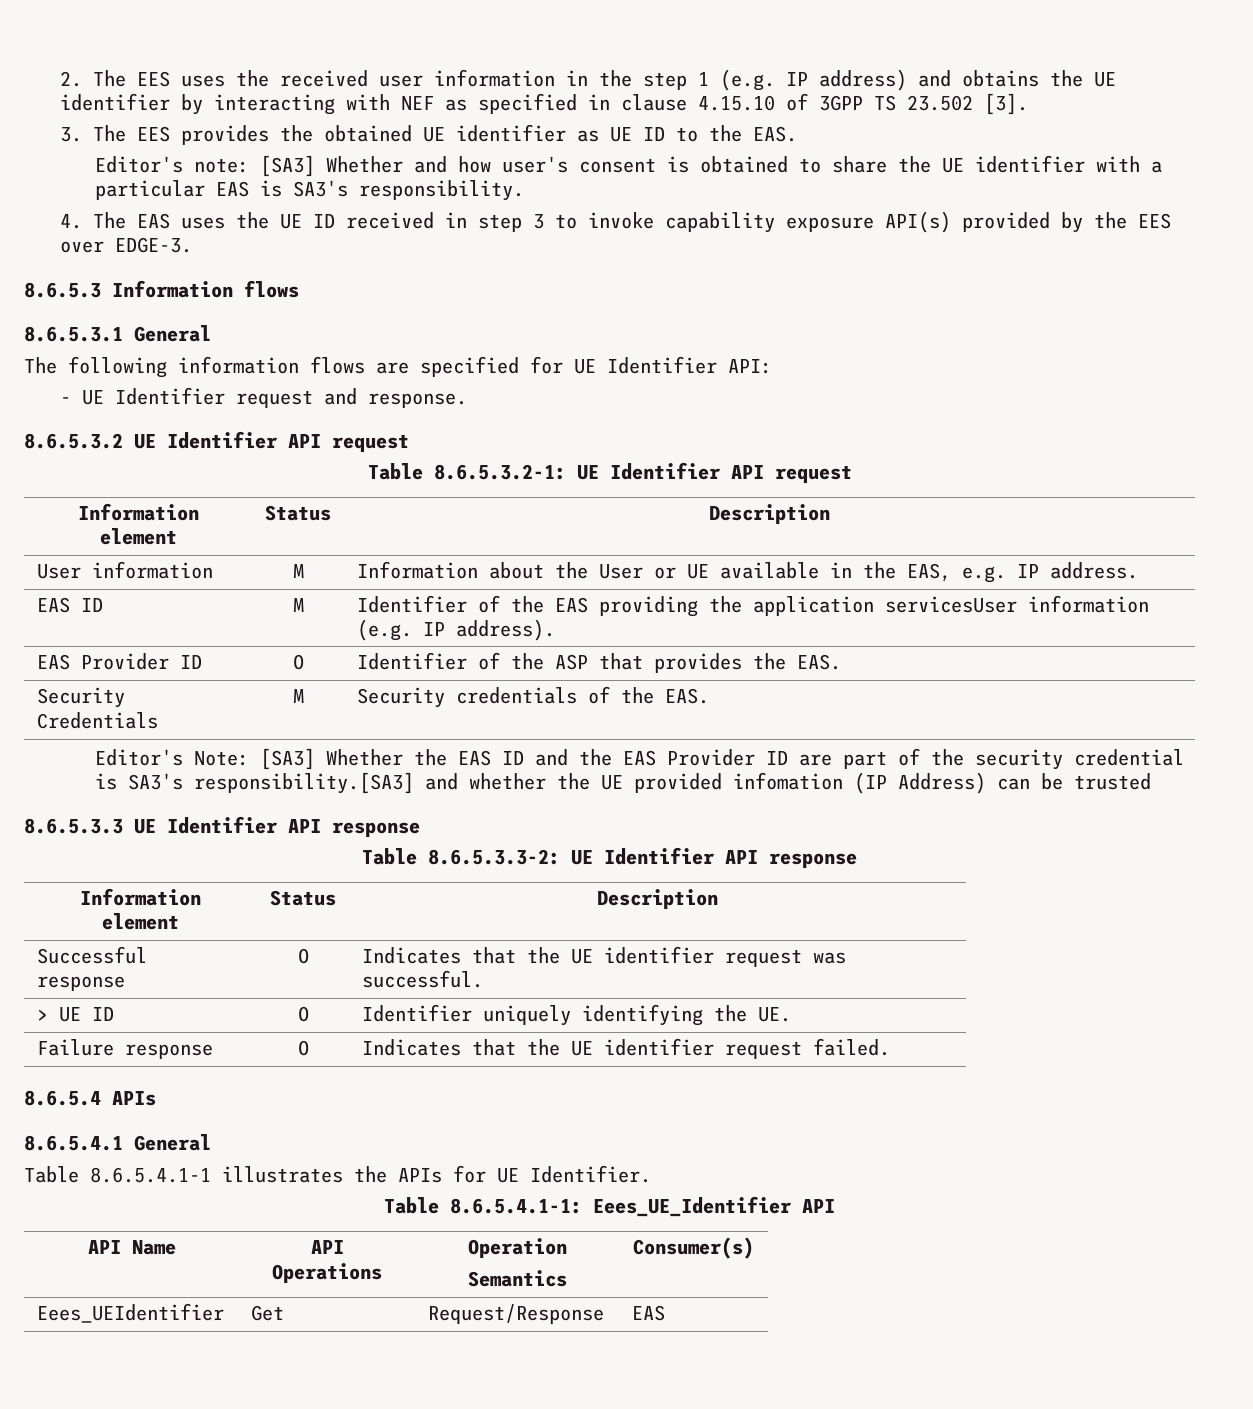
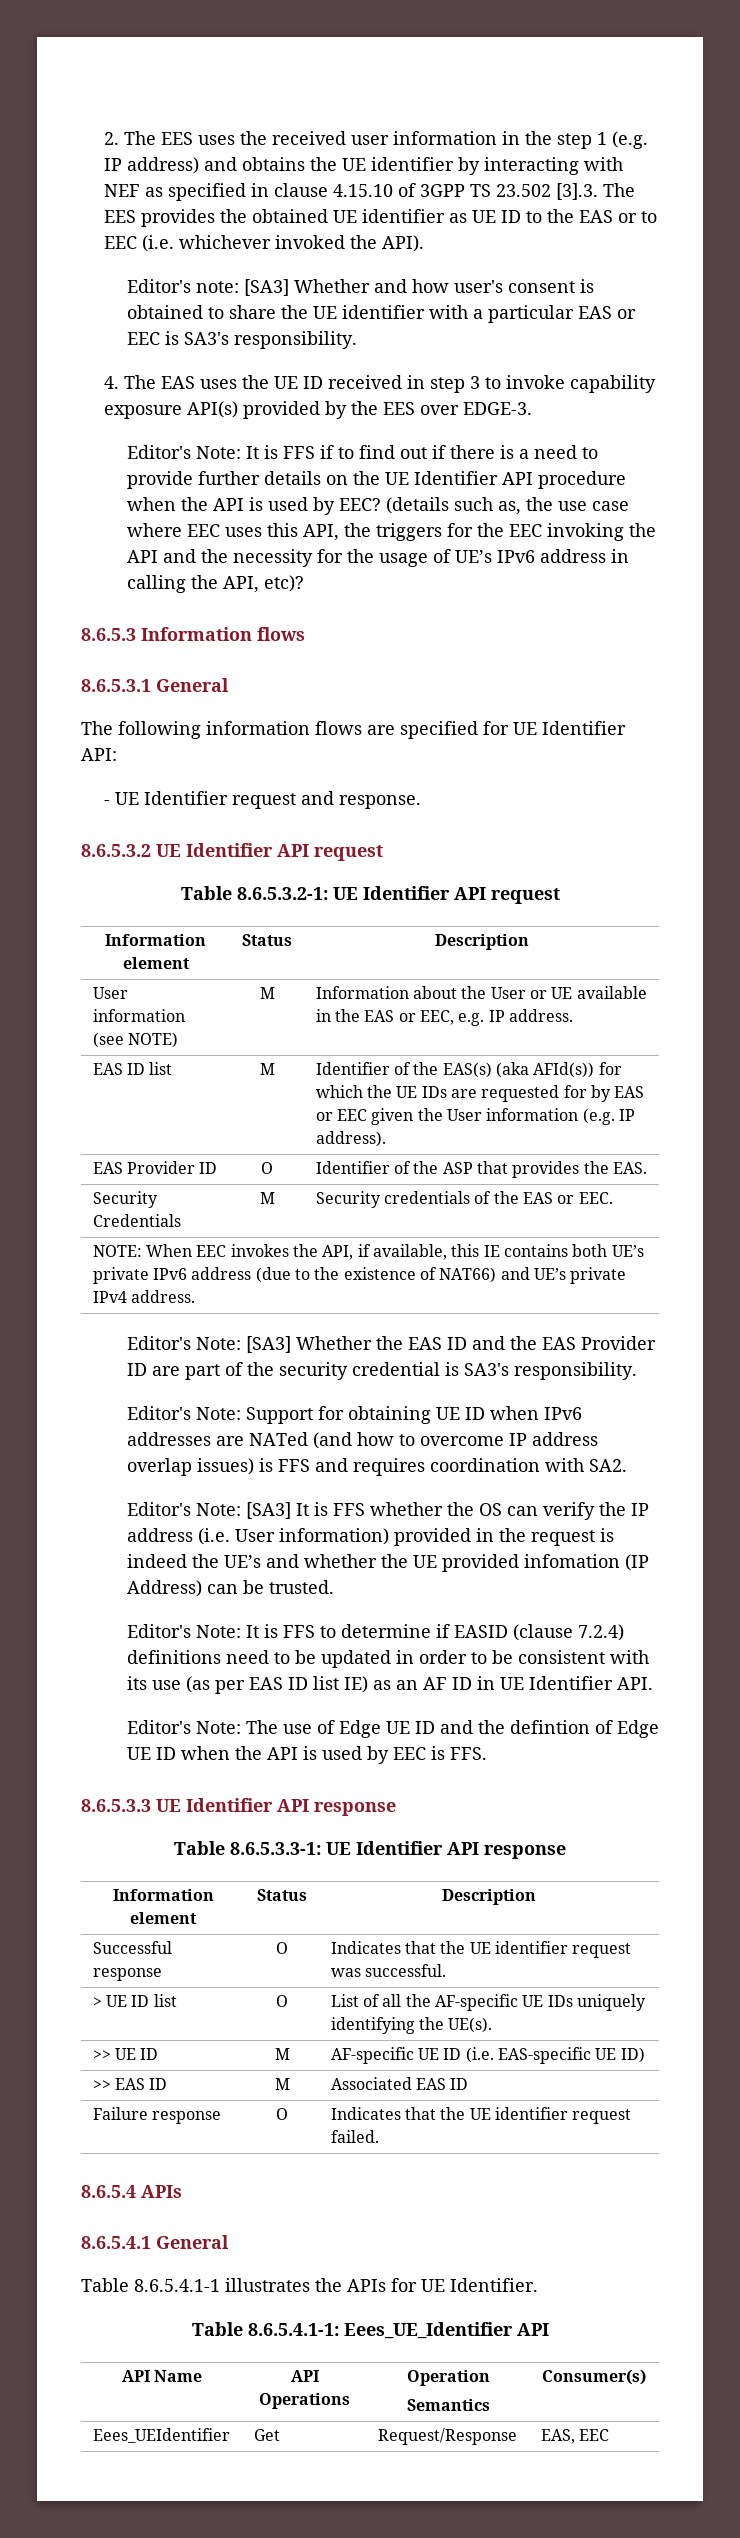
- 2. The EES uses the received user information in the step 1 (e.g. IP address) and obtains the UE identifier by interacting with NEF as specified in clause 4.15.10 of 3GPP TS 23.502 [3].
- 3. The EES provides the obtained UE identifier as UE ID to the EAS.
+ 2. The EES uses the received user information in the step 1 (e.g. IP address) and obtains the UE identifier by interacting with NEF as specified in clause 4.15.10 of 3GPP TS 23.502 [3].3. The EES provides the obtained UE identifier as UE ID to the EAS or to EEC (i.e. whichever invoked the API).
- Editor's note: [SA3] Whether and how user's consent is obtained to share the UE identifier with a particular EAS is SA3's responsibility.
+ Editor's note: [SA3] Whether and how user's consent is obtained to share the UE identifier with a particular EAS or EEC is SA3's responsibility.
+ Editor's Note: It is FFS if to find out if there is a need to provide further details on the UE Identifier API procedure when the API is used by EEC? (details such as, the use case where EEC uses this API, the triggers for the EEC invoking the API and the necessity for the usage of UE’s IPv6 address in calling the API, etc)?
- User information | M | Information about the User or UE available in the EAS, e.g. IP address.
+ User information (see NOTE) | M | Information about the User or UE available in the EAS or EEC, e.g. IP address.
- EAS ID | M | Identifier of the EAS providing the application servicesUser information (e.g. IP address).
+ EAS ID list | M | Identifier of the EAS(s) (aka AFId(s)) for which the UE IDs are requested for by EAS or EEC given the User information (e.g. IP address).
- Security Credentials | M | Security credentials of the EAS.
+ Security Credentials | M | Security credentials of the EAS or EEC.
+ NOTE: When EEC invokes the API, if available, this IE contains both UE’s private IPv6 address (due to the existence of NAT66) and UE’s private IPv4 address.
- Editor's Note: [SA3] Whether the EAS ID and the EAS Provider ID are part of the security credential is SA3's responsibility.[SA3] and whether the UE provided infomation (IP Address) can be trusted
+ Editor's Note: [SA3] Whether the EAS ID and the EAS Provider ID are part of the security credential is SA3's responsibility.
+ Editor's Note: Support for obtaining UE ID when IPv6 addresses are NATed (and how to overcome IP address overlap issues) is FFS and requires coordination with SA2.
+ Editor's Note: [SA3] It is FFS whether the OS can verify the IP address (i.e. User information) provided in the request is indeed the UE’s and whether the UE provided infomation (IP Address) can be trusted.
+ Editor's Note: It is FFS to determine if EASID (clause 7.2.4) definitions need to be updated in order to be consistent with its use (as per EAS ID list IE) as an AF ID in UE Identifier API.
+ Editor's Note: The use of Edge UE ID and the defintion of Edge UE ID when the API is used by EEC is FFS.
- Table 8.6.5.3.3-2: UE Identifier API response
+ Table 8.6.5.3.3-1: UE Identifier API response
- > UE ID | O | Identifier uniquely identifying the UE.
+ > UE ID list | O | List of all the AF-specific UE IDs uniquely identifying the UE(s).
+ >> UE ID | M | AF-specific UE ID (i.e. EAS-specific UE ID)
+ >> EAS ID | M | Associated EAS ID
- Eees_UEIdentifier | Get | Request/Response | EAS
+ Eees_UEIdentifier | Get | Request/Response | EAS, EEC

